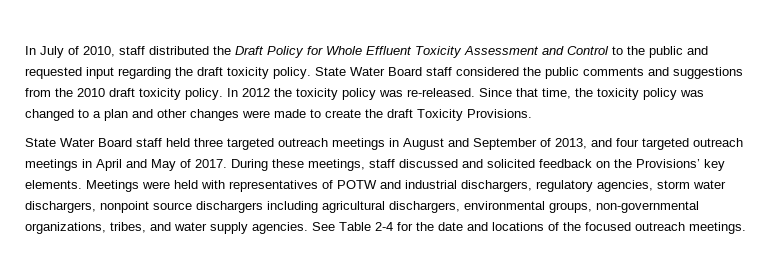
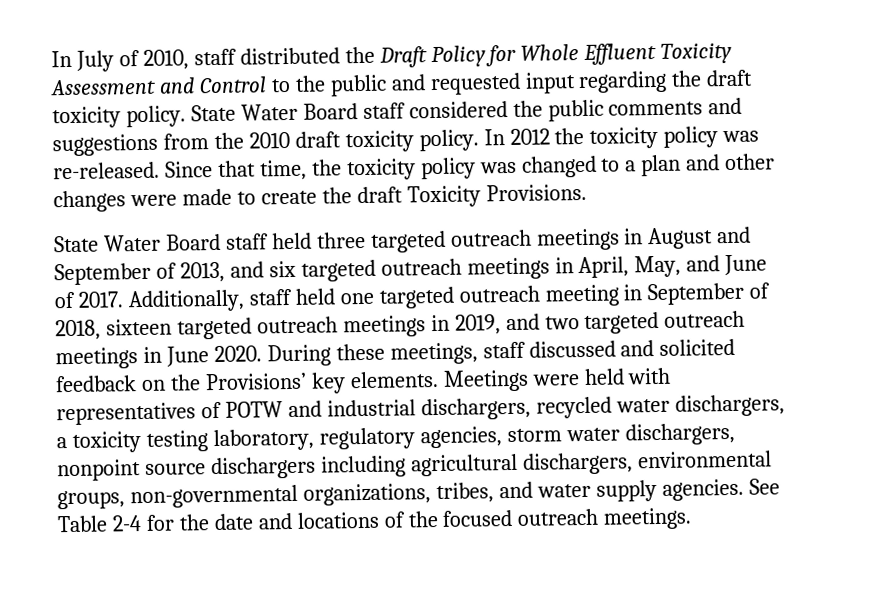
- State Water Board staff held three targeted outreach meetings in August and September of 2013, and four targeted outreach meetings in April and May of 2017.
+ State Water Board staff held three targeted outreach meetings in August and September of 2013, and six targeted outreach meetings in April, May, and June of 2017. Additionally, staff held one targeted outreach meeting in September of 2018, sixteen targeted outreach meetings in 2019, and two targeted outreach meetings in June 2020.
- Meetings were held with representatives of POTW and industrial dischargers, regulatory agencies, storm water dischargers, nonpoint source dischargers including agricultural dischargers, environmental groups, non-governmental organizations, tribes, and water supply agencies.
+ Meetings were held with representatives of POTW and industrial dischargers, recycled water dischargers, a toxicity testing laboratory, regulatory agencies, storm water dischargers, nonpoint source dischargers including agricultural dischargers, environmental groups, non-governmental organizations, tribes, and water supply agencies.

